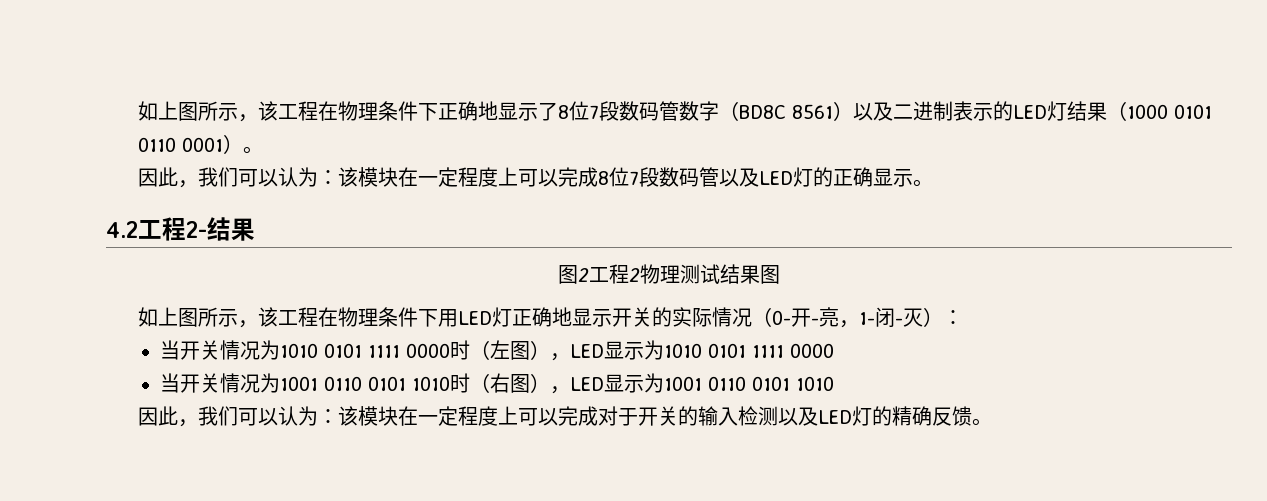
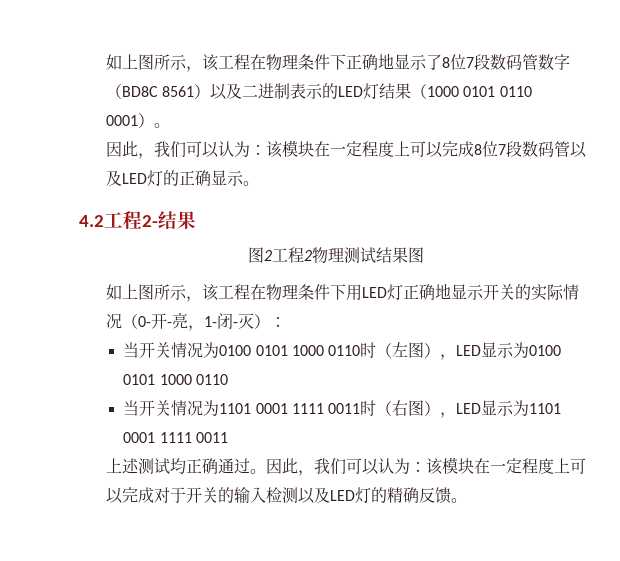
- 当开关情况为1010 0101 1111 0000时（左图），LED显示为1010 0101 1111 0000
- 当开关情况为1001 0110 0101 1010时（右图），LED显示为1001 0110 0101 1010
- 因此，我们可以认为：该模块在一定程度上可以完成对于开关的输入检测以及LED灯的精确反馈。
+ 当开关情况为0100 0101 1000 0110时（左图），LED显示为0100 0101 1000 0110
+ 当开关情况为1101 0001 1111 0011时（右图），LED显示为1101 0001 1111 0011
+ 上述测试均正确通过。因此，我们可以认为：该模块在一定程度上可以完成对于开关的输入检测以及LED灯的精确反馈。

